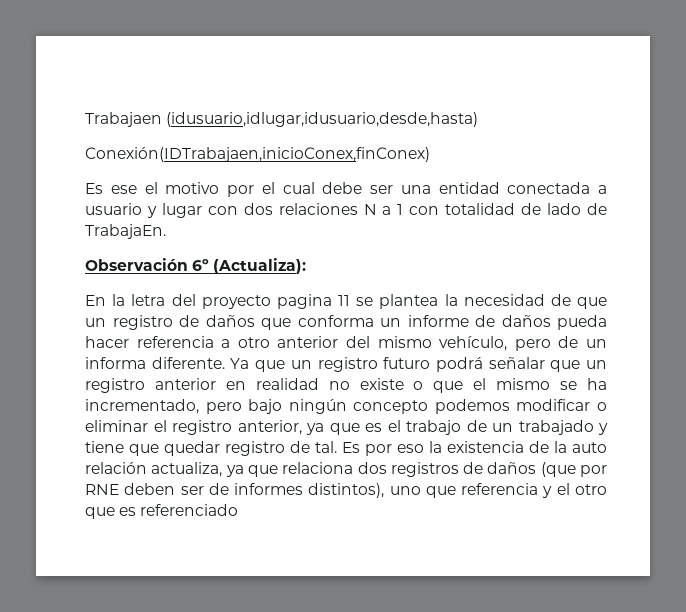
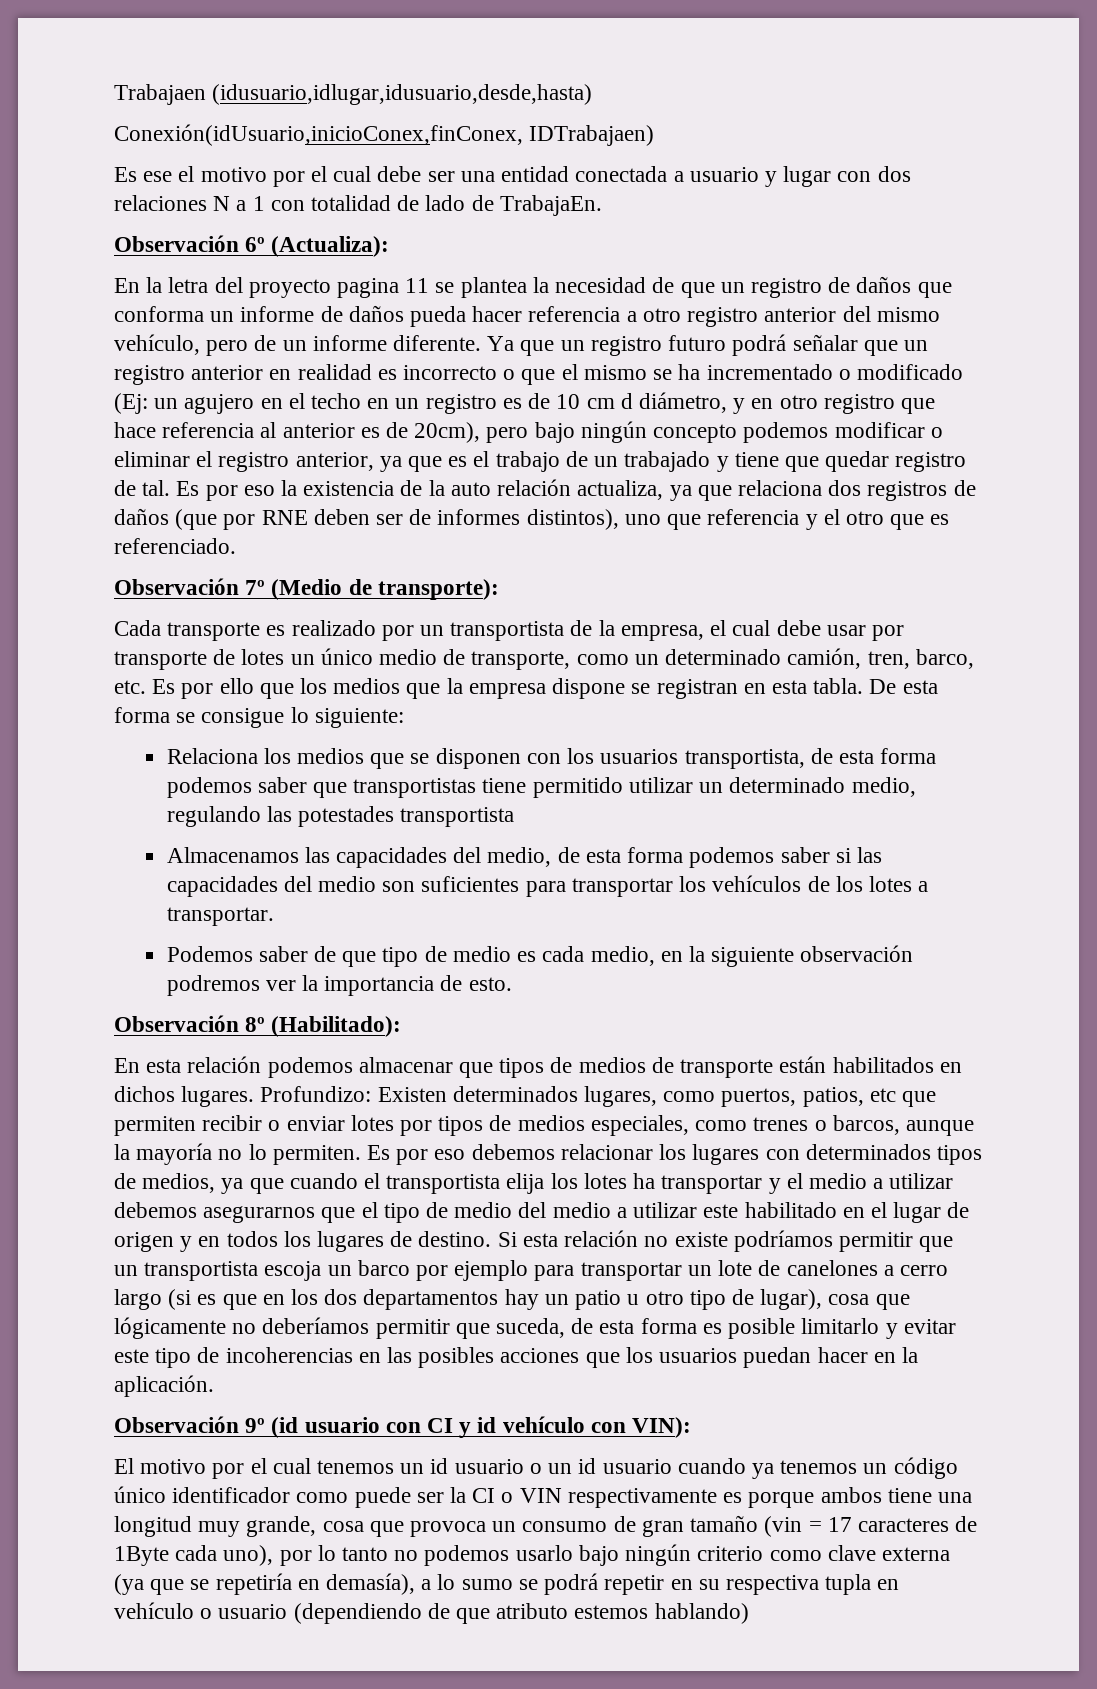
- Conexión(IDTrabajaen,inicioConex,finConex)
+ Conexión(idUsuario,inicioConex,finConex, IDTrabajaen)
- En la letra del proyecto pagina 11 se plantea la necesidad de que un registro de daños que conforma un informe de daños pueda hacer referencia a otro anterior del mismo vehículo, pero de un informa diferente.
+ En la letra del proyecto pagina 11 se plantea la necesidad de que un registro de daños que conforma un informe de daños pueda hacer referencia a otro registro anterior del mismo vehículo, pero de un informe diferente.
- Ya que un registro futuro podrá señalar que un registro anterior en realidad no existe o que el mismo se ha incrementado, pero bajo ningún concepto podemos modificar o eliminar el registro anterior, ya que es el trabajo de un trabajado y tiene que quedar registro de tal.
+ Ya que un registro futuro podrá señalar que un registro anterior en realidad es incorrecto o que el mismo se ha incrementado o modificado (Ej: un agujero en el techo en un registro es de 10 cm d diámetro, y en otro registro que hace referencia al anterior es de 20cm), pero bajo ningún concepto podemos modificar o eliminar el registro anterior, ya que es el trabajo de un trabajado y tiene que quedar registro de tal.
- Es por eso la existencia de la auto relación actualiza, ya que relaciona dos registros de daños (que por RNE deben ser de informes distintos), uno que referencia y el otro que es referenciado
+ Es por eso la existencia de la auto relación actualiza, ya que relaciona dos registros de daños (que por RNE deben ser de informes distintos), uno que referencia y el otro que es referenciado.
+ Observación 7º (Medio de transporte):
+ Cada transporte es realizado por un transportista de la empresa, el cual debe usar por transporte de lotes un único medio de transporte, como un determinado camión, tren, barco, etc. Es por ello que los medios que la empresa dispone se registran en esta tabla. De esta forma se consigue lo siguiente:
+ Relaciona los medios que se disponen con los usuarios transportista, de esta forma podemos saber que transportistas tiene permitido utilizar un determinado medio, regulando las potestades transportista
+ Almacenamos las capacidades del medio, de esta forma podemos saber si las capacidades del medio son suficientes para transportar los vehículos de los lotes a transportar.
+ Podemos saber de que tipo de medio es cada medio, en la siguiente observación podremos ver la importancia de esto.
+ Observación 8º (Habilitado):
+ En esta relación podemos almacenar que tipos de medios de transporte están habilitados en dichos lugares. Profundizo: Existen determinados lugares, como puertos, patios, etc que permiten recibir o enviar lotes por tipos de medios especiales, como trenes o barcos, aunque la mayoría no lo permiten. Es por eso debemos relacionar los lugares con determinados tipos de medios, ya que cuando el transportista elija los lotes ha transportar y el medio a utilizar debemos asegurarnos que el tipo de medio del medio a utilizar este habilitado en el lugar de origen y en todos los lugares de destino. Si esta relación no existe podríamos permitir que un transportista escoja un barco por ejemplo para transportar un lote de canelones a cerro largo (si es que en los dos departamentos hay un patio u otro tipo de lugar), cosa que lógicamente no deberíamos permitir que suceda, de esta forma es posible limitarlo y evitar este tipo de incoherencias en las posibles acciones que los usuarios puedan hacer en la aplicación.
+ Observación 9º (id usuario con CI y id vehículo con VIN):
+ El motivo por el cual tenemos un id usuario o un id usuario cuando ya tenemos un código único identificador como puede ser la CI o VIN respectivamente es porque ambos tiene una longitud muy grande, cosa que provoca un consumo de gran tamaño (vin = 17 caracteres de 1Byte cada uno), por lo tanto no podemos usarlo bajo ningún criterio como clave externa (ya que se repetiría en demasía), a lo sumo se podrá repetir en su respectiva tupla en vehículo o usuario (dependiendo de que atributo estemos hablando)

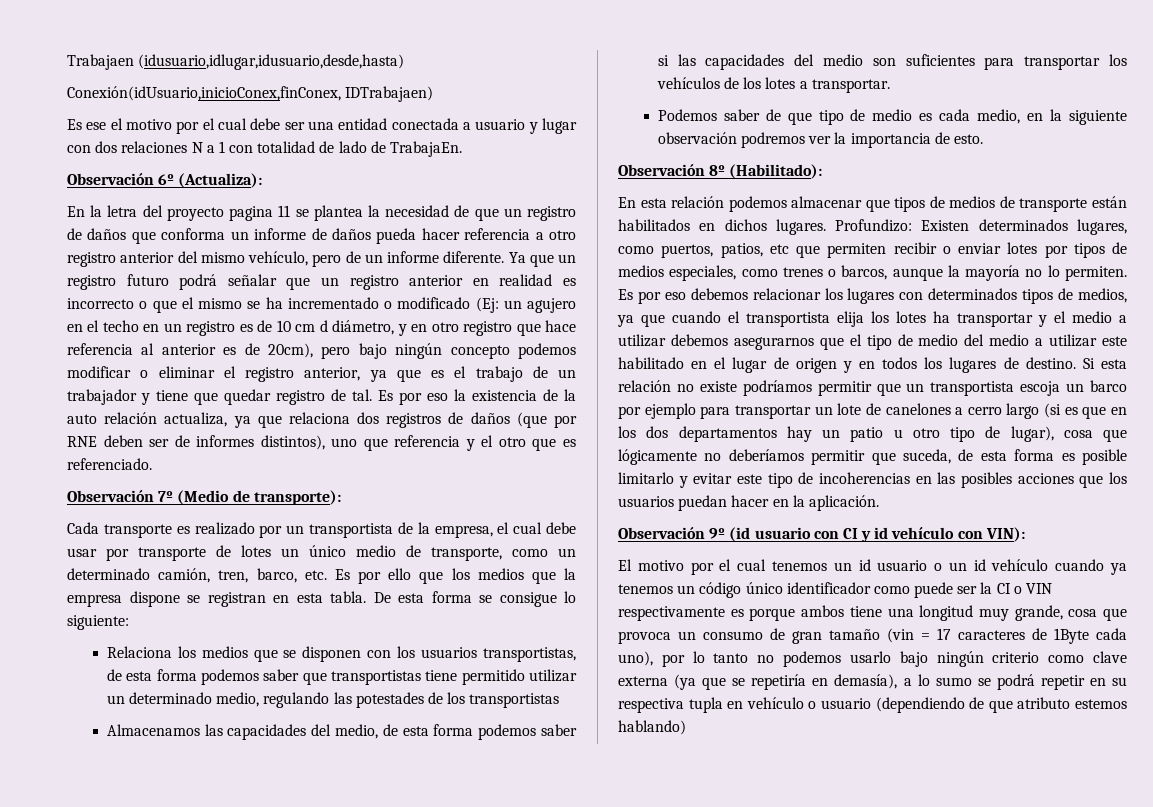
- un agujero en el techo en un registro es de 10 cm d diámetro, y en otro registro que hace referencia al anterior es de 20cm), pero bajo ningún concepto podemos modificar o eliminar el registro anterior, ya que es el trabajo de un trabajado y tiene que quedar registro de tal.
+ un agujero en el techo en un registro es de 10 cm d diámetro, y en otro registro que hace referencia al anterior es de 20cm), pero bajo ningún concepto podemos modificar o eliminar el registro anterior, ya que es el trabajo de un trabajador y tiene que quedar registro de tal.
- Relaciona los medios que se disponen con los usuarios transportista, de esta forma podemos saber que transportistas tiene permitido utilizar un determinado medio, regulando las potestades transportista
+ Relaciona los medios que se disponen con los usuarios transportistas, de esta forma podemos saber que transportistas tiene permitido utilizar un determinado medio, regulando las potestades de los transportistas
- El motivo por el cual tenemos un id usuario o un id usuario cuando ya tenemos un código único identificador como puede ser la CI o VIN respectivamente es porque ambos tiene una longitud muy grande, cosa que provoca un consumo de gran tamaño (vin = 17 caracteres de 1Byte cada uno), por lo tanto no podemos usarlo bajo ningún criterio como clave externa (ya que se repetiría en demasía), a lo sumo se podrá repetir en su respectiva tupla en vehículo o usuario (dependiendo de que atributo estemos hablando)
+ El motivo por el cual tenemos un id usuario o un id vehículo cuando ya tenemos un código único identificador como puede ser la CI o VIN respectivamente es porque ambos tiene una longitud muy grande, cosa que provoca un consumo de gran tamaño (vin = 17 caracteres de 1Byte cada uno), por lo tanto no podemos usarlo bajo ningún criterio como clave externa (ya que se repetiría en demasía), a lo sumo se podrá repetir en su respectiva tupla en vehículo o usuario (dependiendo de que atributo estemos hablando)

